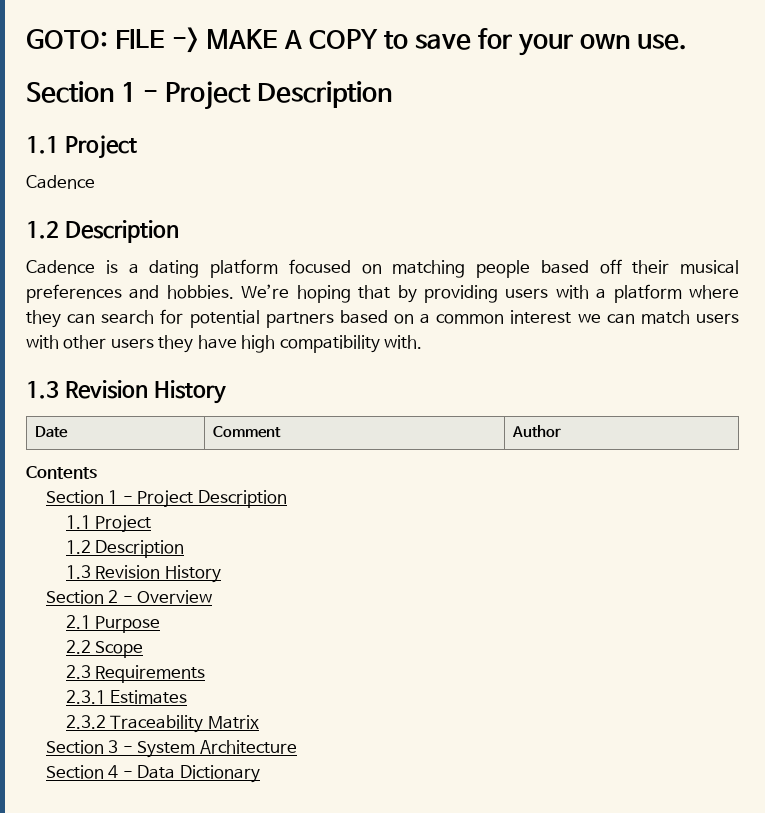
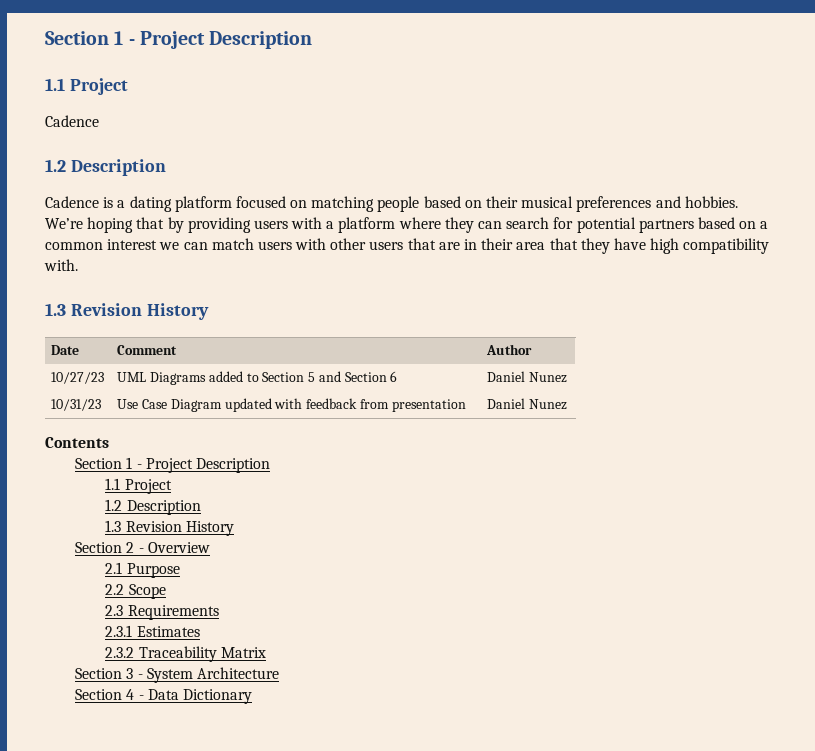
- GOTO: FILE -> MAKE A COPY to save for your own use.
- Cadence is a dating platform focused on matching people based off their musical preferences and hobbies.
+ Cadence is a dating platform focused on matching people based on their musical preferences and hobbies.
- We’re hoping that by providing users with a platform where they can search for potential partners based on a common interest we can match users with other users they have high compatibility with.
+ We’re hoping that by providing users with a platform where they can search for potential partners based on a common interest we can match users with other users that are in their area that they have high compatibility with.
+ 10/27/23 | UML Diagrams added to Section 5 and Section 6 | Daniel Nunez
+ 10/31/23 | Use Case Diagram updated with feedback from presentation | Daniel Nunez

